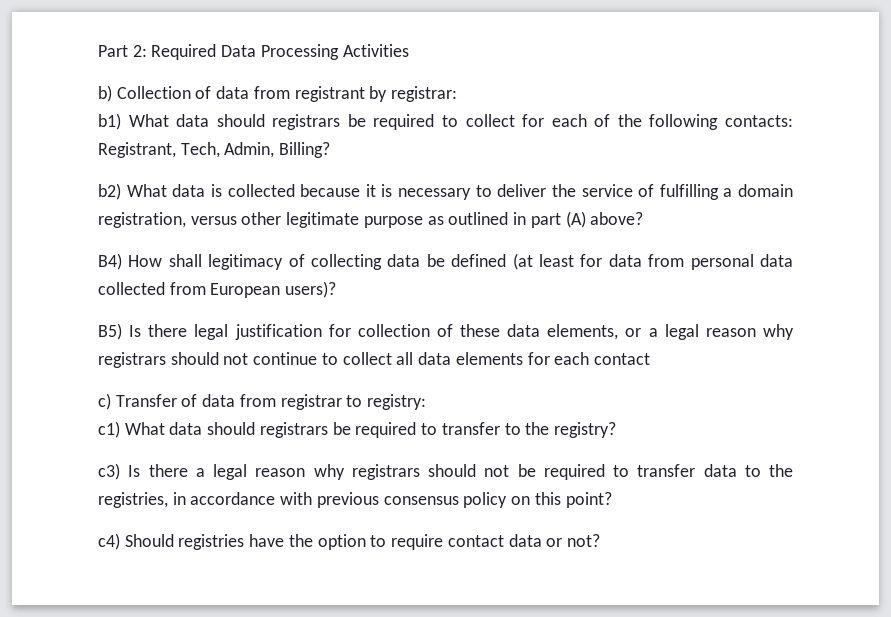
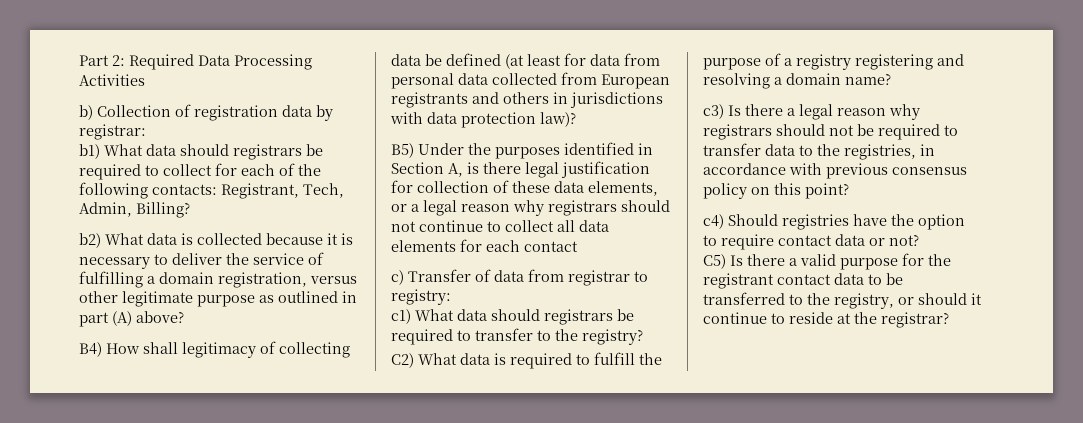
- b) Collection of data from registrant by registrar:
+ b) Collection of registration data by registrar:
- B4) How shall legitimacy of collecting data be defined (at least for data from personal data collected from European users)?
- B5) Is there legal justification for collection of these data elements, or a legal reason why registrars should not continue to collect all data elements for each contact
+ B4) How shall legitimacy of collecting data be defined (at least for data from personal data collected from European registrants and others in jurisdictions with data protection law)?
+ B5) Under the purposes identified in Section A, is there legal justification for collection of these data elements, or a legal reason why registrars should not continue to collect all data elements for each contact
+ C2) What data is required to fulfill the purpose of a registry registering and resolving a domain name?
+ C5) Is there a valid purpose for the registrant contact data to be transferred to the registry, or should it continue to reside at the registrar?

